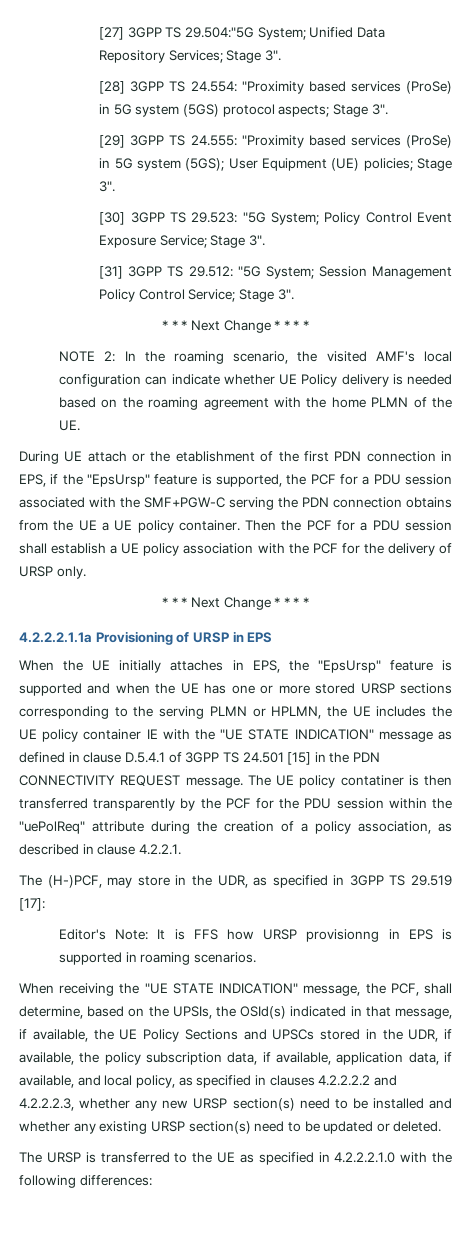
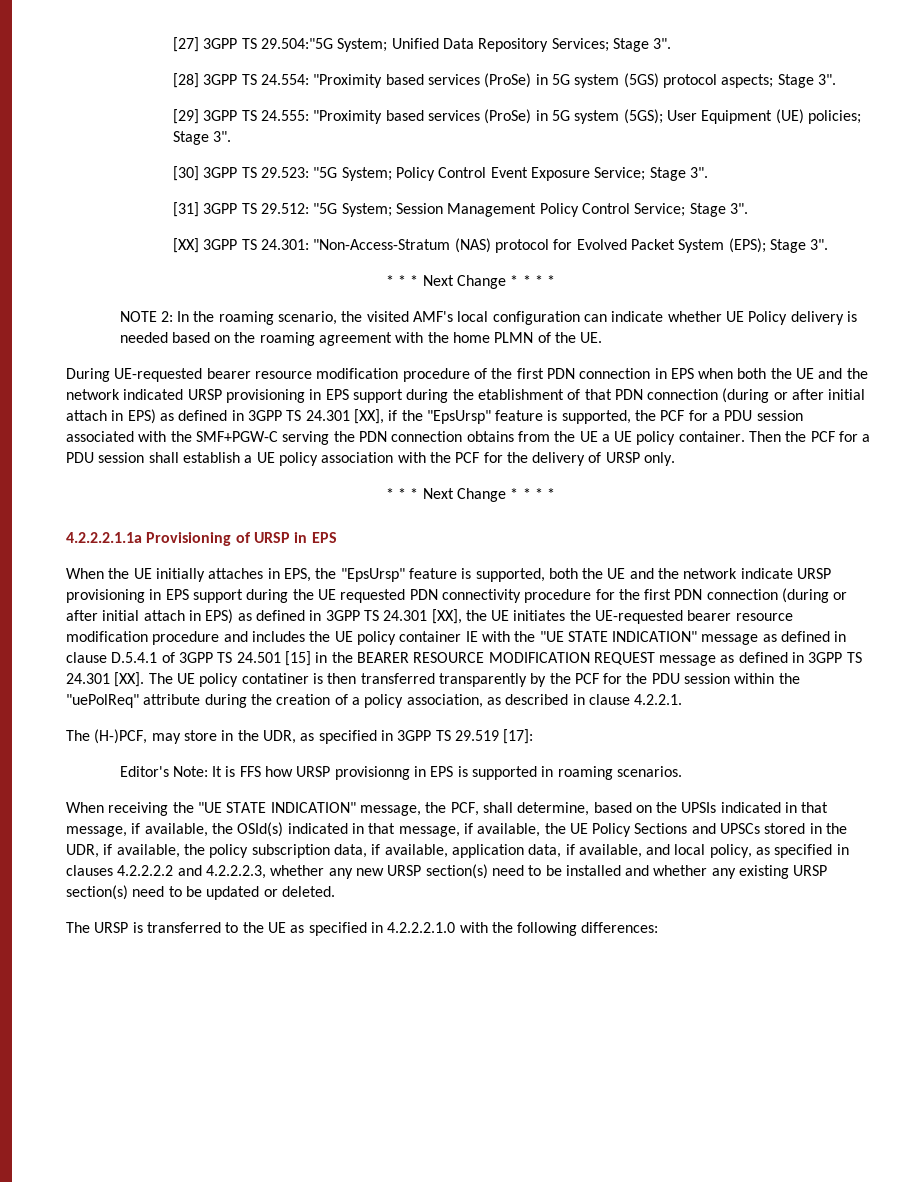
+ [XX] 3GPP TS 24.301: "Non-Access-Stratum (NAS) protocol for Evolved Packet System (EPS); Stage 3".
- During UE attach or the etablishment of the first PDN connection in EPS, if the "EpsUrsp" feature is supported, the PCF for a PDU session associated with the SMF+PGW-C serving the PDN connection obtains from the UE a UE policy container.
+ During UE-requested bearer resource modification procedure of the first PDN connection in EPS when both the UE and the network indicated URSP provisioning in EPS support during the etablishment of that PDN connection (during or after initial attach in EPS) as defined in 3GPP TS 24.301 [XX], if the "EpsUrsp" feature is supported, the PCF for a PDU session associated with the SMF+PGW-C serving the PDN connection obtains from the UE a UE policy container.
- When the UE initially attaches in EPS, the "EpsUrsp" feature is supported and when the UE has one or more stored URSP sections corresponding to the serving PLMN or HPLMN, the UE includes the UE policy container IE with the "UE STATE INDICATION" message as defined in clause D.5.4.1 of 3GPP TS 24.501 [15] in the PDN CONNECTIVITY REQUEST message. The UE policy contatiner is then transferred transparently by the PCF for the PDU session within the "uePolReq" attribute during the creation of a policy association, as described in clause 4.2.2.1.
+ When the UE initially attaches in EPS, the "EpsUrsp" feature is supported, both the UE and the network indicate URSP provisioning in EPS support during the UE requested PDN connectivity procedure for the first PDN connection (during or after initial attach in EPS) as defined in 3GPP TS 24.301 [XX], the UE initiates the UE-requested bearer resource modification procedure and includes the UE policy container IE with the "UE STATE INDICATION" message as defined in clause D.5.4.1 of 3GPP TS 24.501 [15] in the BEARER RESOURCE MODIFICATION REQUEST message as defined in 3GPP TS 24.301 [XX]. The UE policy contatiner is then transferred transparently by the PCF for the PDU session within the "uePolReq" attribute during the creation of a policy association, as described in clause 4.2.2.1.
- When receiving the "UE STATE INDICATION" message, the PCF, shall determine, based on the UPSIs, the OSId(s) indicated in that message, if available, the UE Policy Sections and UPSCs stored in the UDR, if available, the policy subscription data, if available, application data, if available, and local policy, as specified in clauses 4.2.2.2.2 and 4.2.2.2.3, whether any new URSP section(s) need to be installed and whether any existing URSP section(s) need to be updated or deleted.
+ When receiving the "UE STATE INDICATION" message, the PCF, shall determine, based on the UPSIs indicated in that message, if available, the OSId(s) indicated in that message, if available, the UE Policy Sections and UPSCs stored in the UDR, if available, the policy subscription data, if available, application data, if available, and local policy, as specified in clauses 4.2.2.2.2 and 4.2.2.2.3, whether any new URSP section(s) need to be installed and whether any existing URSP section(s) need to be updated or deleted.

